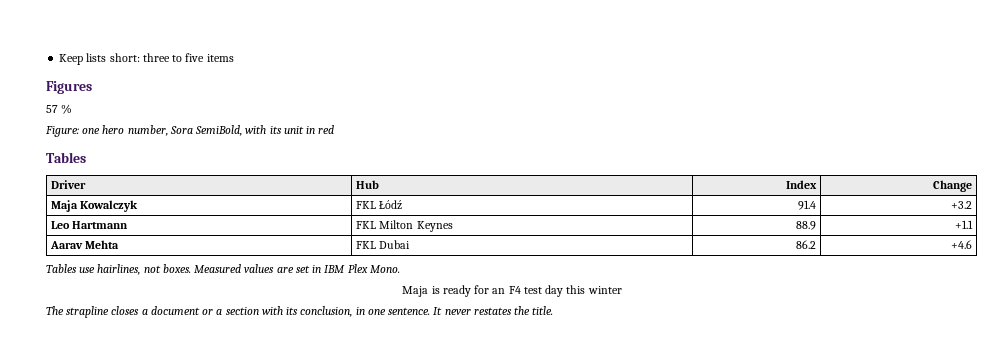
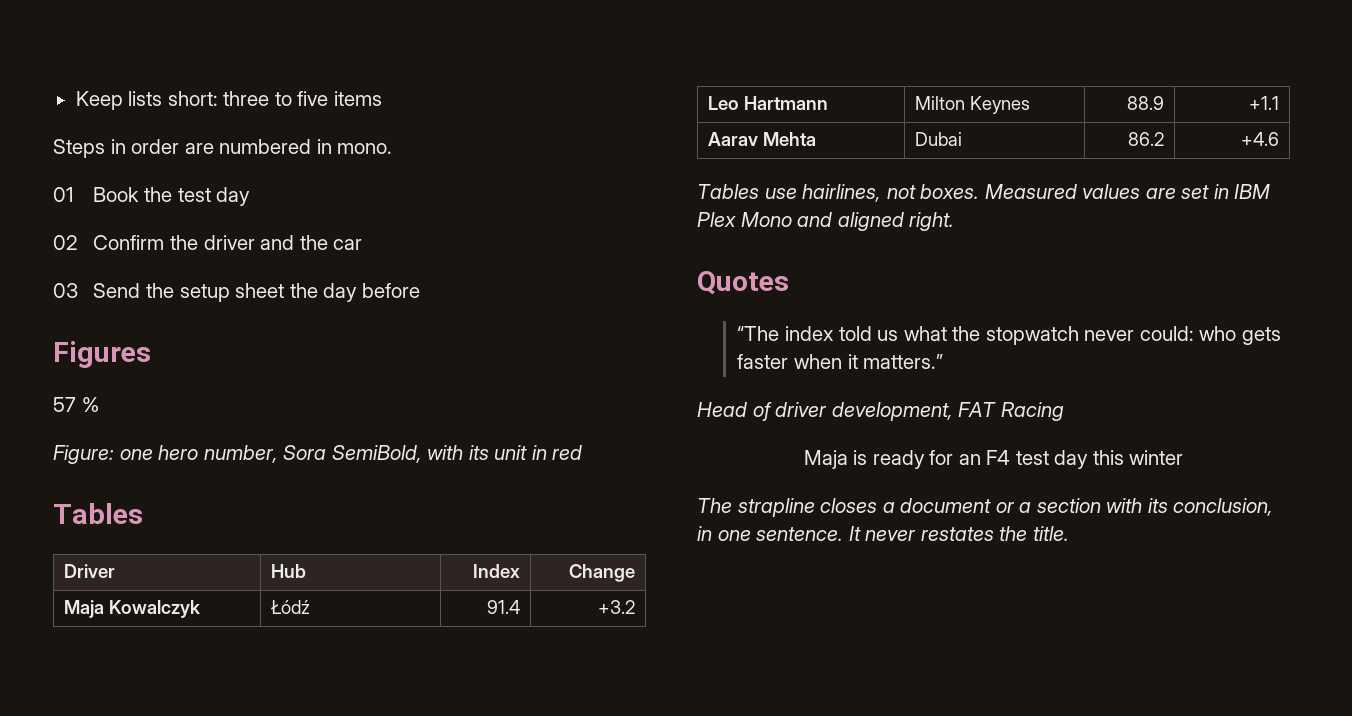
+ Steps in order are numbered in mono.
+ 01 Book the test day
+ 02 Confirm the driver and the car
+ 03 Send the setup sheet the day before
- Maja Kowalczyk | FKL Łódź | 91.4 | +3.2
+ Maja Kowalczyk | Łódź | 91.4 | +3.2
- Leo Hartmann | FKL Milton Keynes | 88.9 | +1.1
+ Leo Hartmann | Milton Keynes | 88.9 | +1.1
- Aarav Mehta | FKL Dubai | 86.2 | +4.6
+ Aarav Mehta | Dubai | 86.2 | +4.6
- Measured values are set in IBM Plex Mono.
+ Measured values are set in IBM Plex Mono and aligned right.
+ Quotes
+ “The index told us what the stopwatch never could: who gets faster when it matters.”
+ Head of driver development, FAT Racing

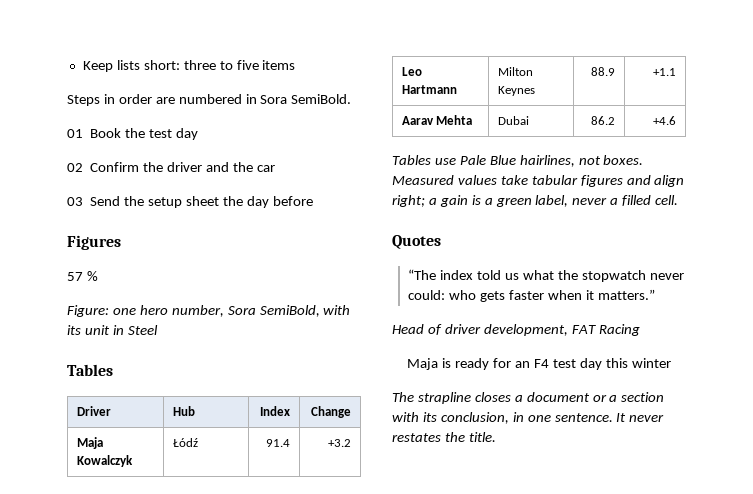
- Steps in order are numbered in mono.
+ Steps in order are numbered in Sora SemiBold.
- Figure: one hero number, Sora SemiBold, with its unit in red
+ Figure: one hero number, Sora SemiBold, with its unit in Steel
- Tables use hairlines, not boxes.
+ Tables use Pale Blue hairlines, not boxes.
- Measured values are set in IBM Plex Mono and aligned right.
+ Measured values take tabular figures and align right; a gain is a green label, never a filled cell.

